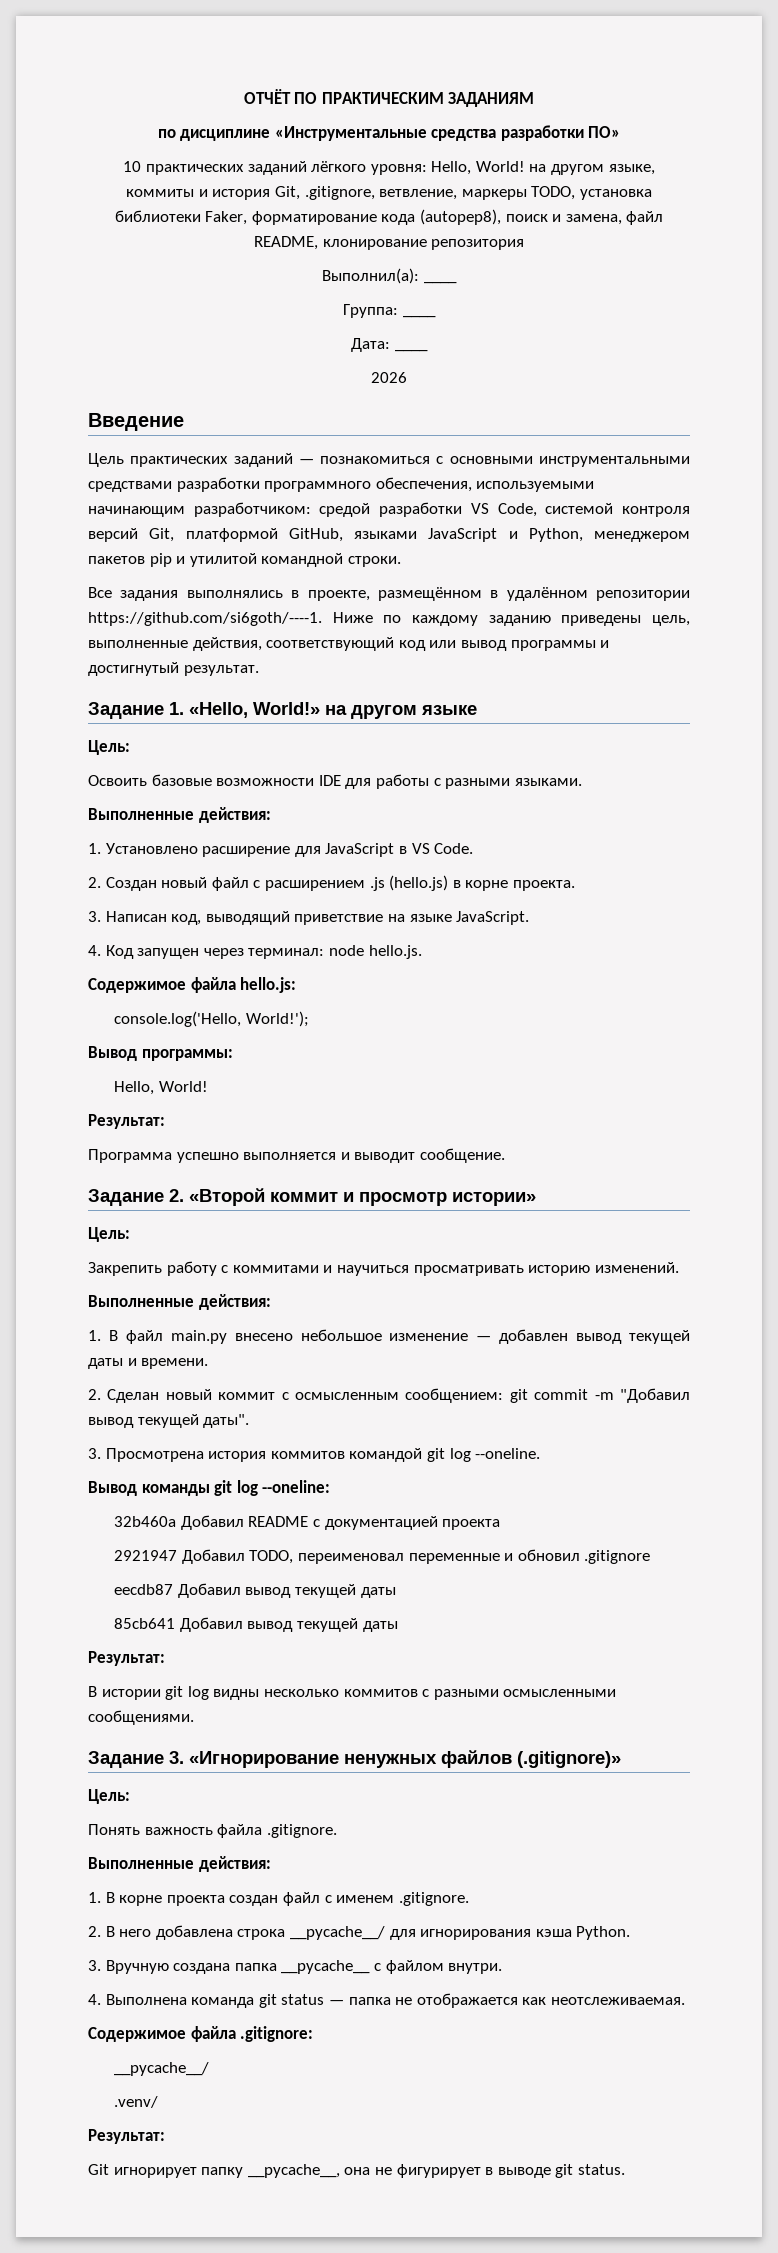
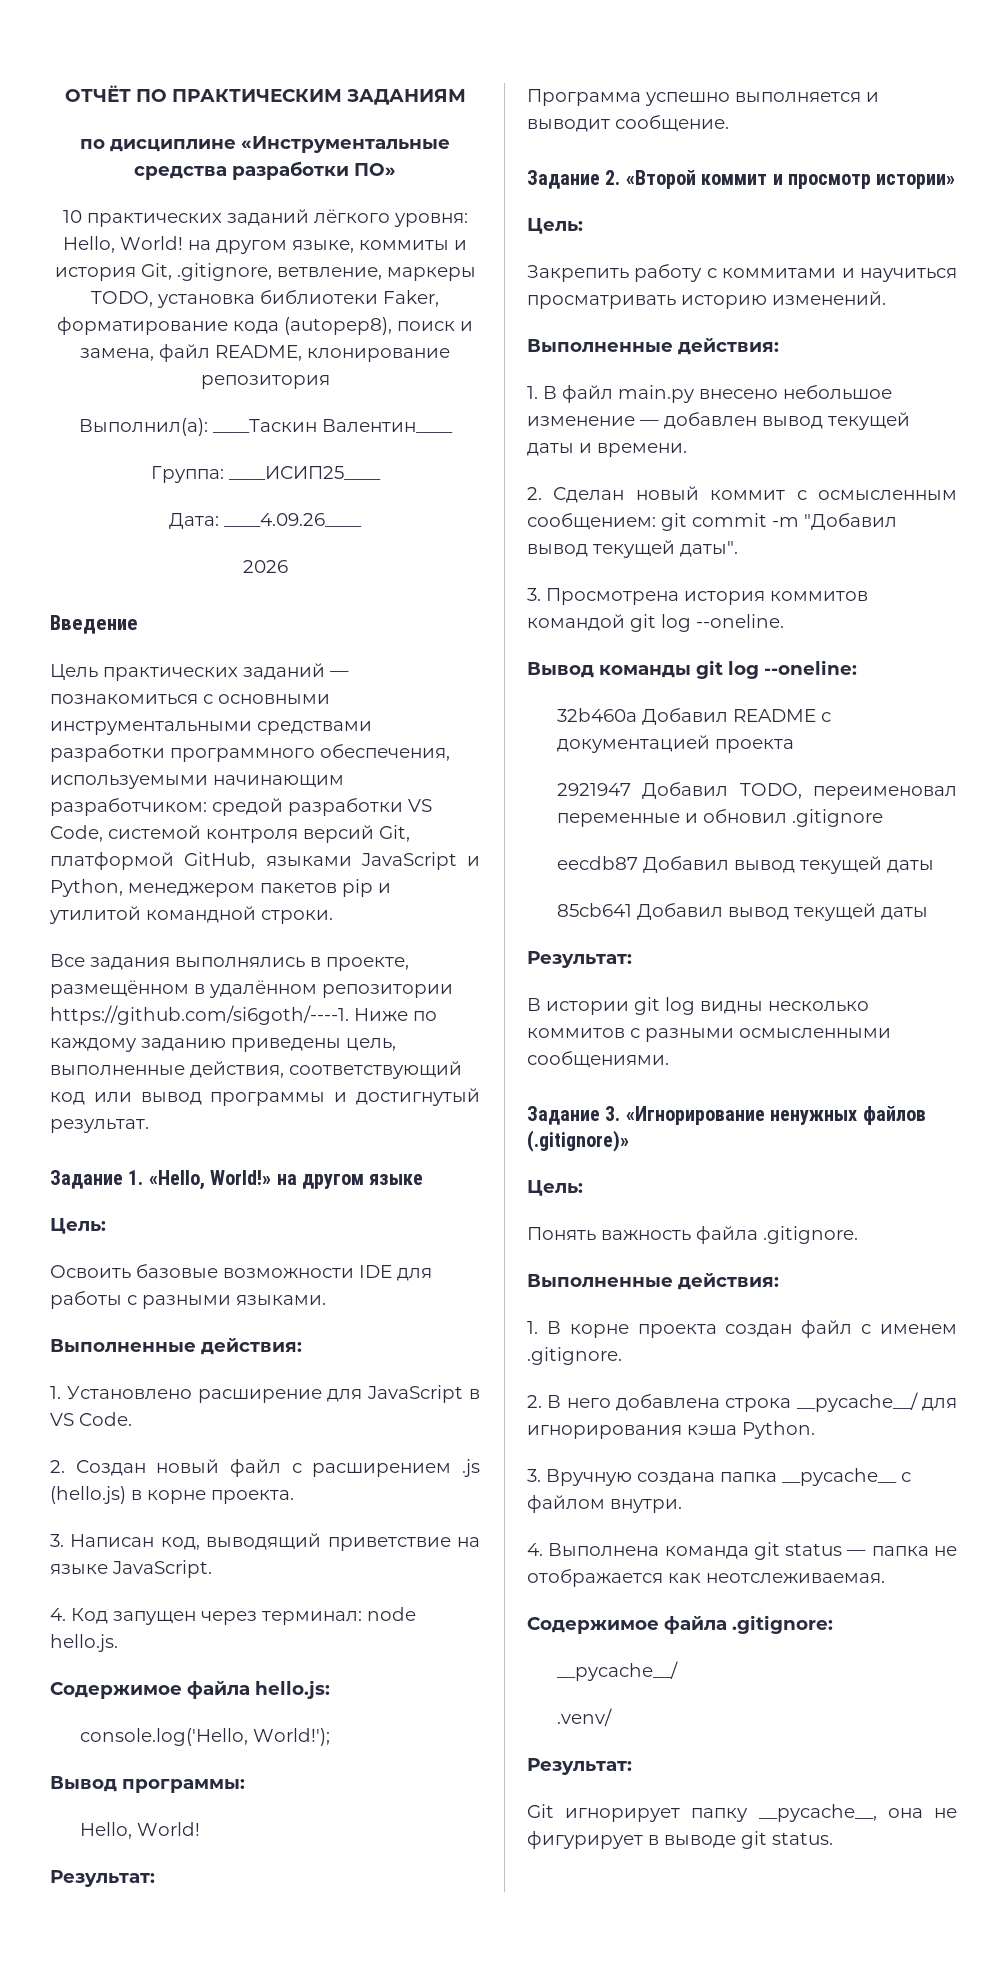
- Выполнил(а): ____
+ Выполнил(а): ____Таскин Валентин____
- Группа: ____
+ Группа: ____ИСИП25____
- Дата: ____
+ Дата: ____4.09.26____

